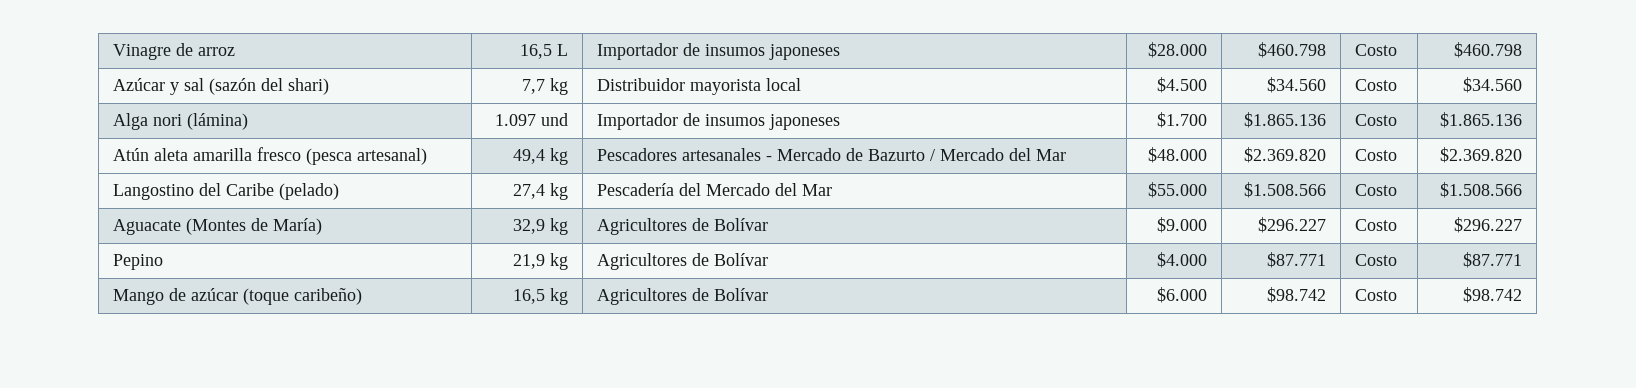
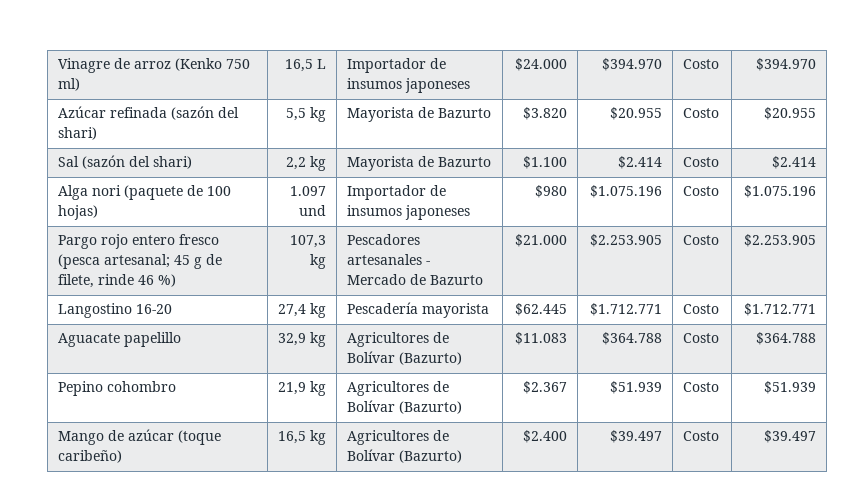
- Vinagre de arroz | 16,5 L | Importador de insumos japoneses | $28.000 | $460.798 | Costo | $460.798
+ Vinagre de arroz (Kenko 750 ml) | 16,5 L | Importador de insumos japoneses | $24.000 | $394.970 | Costo | $394.970
- Azúcar y sal (sazón del shari) | 7,7 kg | Distribuidor mayorista local | $4.500 | $34.560 | Costo | $34.560
- Alga nori (lámina) | 1.097 und | Importador de insumos japoneses | $1.700 | $1.865.136 | Costo | $1.865.136
- Atún aleta amarilla fresco (pesca artesanal) | 49,4 kg | Pescadores artesanales - Mercado de Bazurto / Mercado del Mar | $48.000 | $2.369.820 | Costo | $2.369.820
+ Azúcar refinada (sazón del shari) | 5,5 kg | Mayorista de Bazurto | $3.820 | $20.955 | Costo | $20.955
+ Sal (sazón del shari) | 2,2 kg | Mayorista de Bazurto | $1.100 | $2.414 | Costo | $2.414
+ Alga nori (paquete de 100 hojas) | 1.097 und | Importador de insumos japoneses | $980 | $1.075.196 | Costo | $1.075.196
+ Pargo rojo entero fresco (pesca artesanal; 45 g de filete, rinde 46 %) | 107,3 kg | Pescadores artesanales - Mercado de Bazurto | $21.000 | $2.253.905 | Costo | $2.253.905
- Langostino del Caribe (pelado) | 27,4 kg | Pescadería del Mercado del Mar | $55.000 | $1.508.566 | Costo | $1.508.566
+ Langostino 16-20 | 27,4 kg | Pescadería mayorista | $62.445 | $1.712.771 | Costo | $1.712.771
- Aguacate (Montes de María) | 32,9 kg | Agricultores de Bolívar | $9.000 | $296.227 | Costo | $296.227
+ Aguacate papelillo | 32,9 kg | Agricultores de Bolívar (Bazurto) | $11.083 | $364.788 | Costo | $364.788
- Pepino | 21,9 kg | Agricultores de Bolívar | $4.000 | $87.771 | Costo | $87.771
+ Pepino cohombro | 21,9 kg | Agricultores de Bolívar (Bazurto) | $2.367 | $51.939 | Costo | $51.939
- Mango de azúcar (toque caribeño) | 16,5 kg | Agricultores de Bolívar | $6.000 | $98.742 | Costo | $98.742
+ Mango de azúcar (toque caribeño) | 16,5 kg | Agricultores de Bolívar (Bazurto) | $2.400 | $39.497 | Costo | $39.497

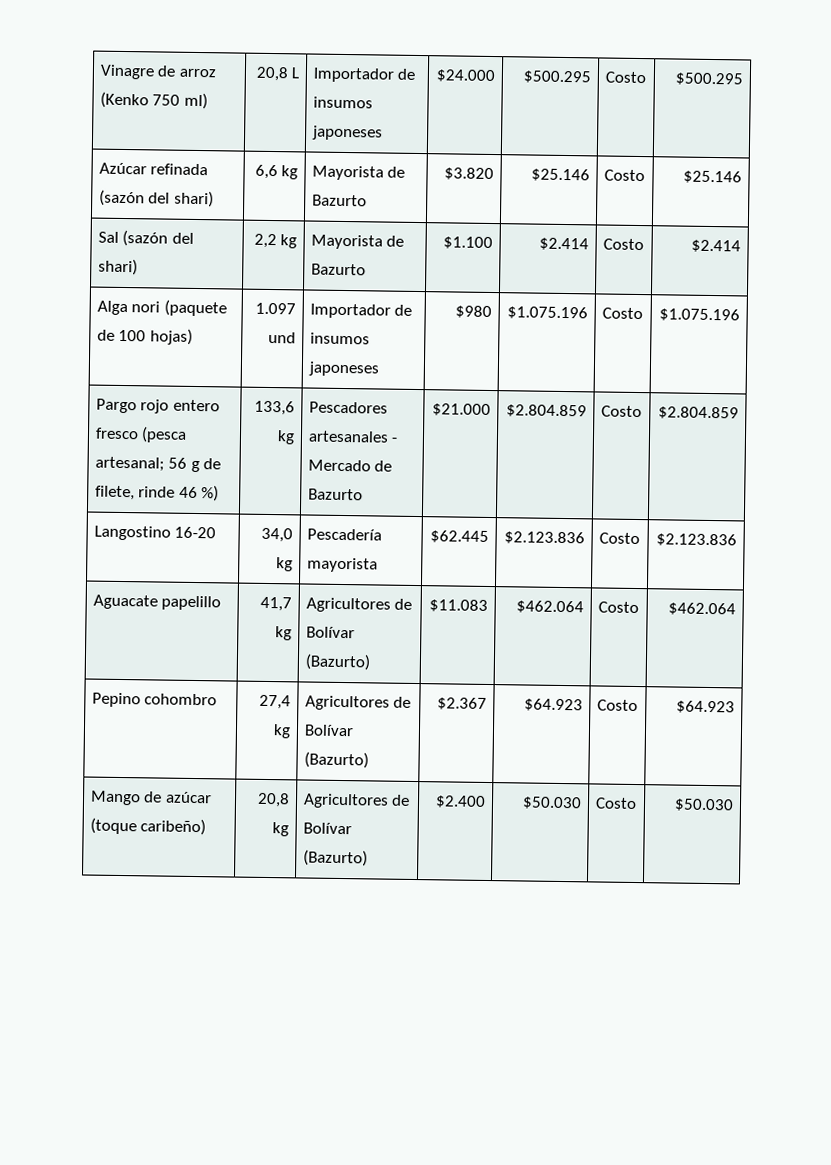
- Vinagre de arroz (Kenko 750 ml) | 16,5 L | Importador de insumos japoneses | $24.000 | $394.970 | Costo | $394.970
+ Vinagre de arroz (Kenko 750 ml) | 20,8 L | Importador de insumos japoneses | $24.000 | $500.295 | Costo | $500.295
- Azúcar refinada (sazón del shari) | 5,5 kg | Mayorista de Bazurto | $3.820 | $20.955 | Costo | $20.955
+ Azúcar refinada (sazón del shari) | 6,6 kg | Mayorista de Bazurto | $3.820 | $25.146 | Costo | $25.146
- Pargo rojo entero fresco (pesca artesanal; 45 g de filete, rinde 46 %) | 107,3 kg | Pescadores artesanales - Mercado de Bazurto | $21.000 | $2.253.905 | Costo | $2.253.905
+ Pargo rojo entero fresco (pesca artesanal; 56 g de filete, rinde 46 %) | 133,6 kg | Pescadores artesanales - Mercado de Bazurto | $21.000 | $2.804.859 | Costo | $2.804.859
- Langostino 16-20 | 27,4 kg | Pescadería mayorista | $62.445 | $1.712.771 | Costo | $1.712.771
+ Langostino 16-20 | 34,0 kg | Pescadería mayorista | $62.445 | $2.123.836 | Costo | $2.123.836
- Aguacate papelillo | 32,9 kg | Agricultores de Bolívar (Bazurto) | $11.083 | $364.788 | Costo | $364.788
+ Aguacate papelillo | 41,7 kg | Agricultores de Bolívar (Bazurto) | $11.083 | $462.064 | Costo | $462.064
- Pepino cohombro | 21,9 kg | Agricultores de Bolívar (Bazurto) | $2.367 | $51.939 | Costo | $51.939
+ Pepino cohombro | 27,4 kg | Agricultores de Bolívar (Bazurto) | $2.367 | $64.923 | Costo | $64.923
- Mango de azúcar (toque caribeño) | 16,5 kg | Agricultores de Bolívar (Bazurto) | $2.400 | $39.497 | Costo | $39.497
+ Mango de azúcar (toque caribeño) | 20,8 kg | Agricultores de Bolívar (Bazurto) | $2.400 | $50.030 | Costo | $50.030

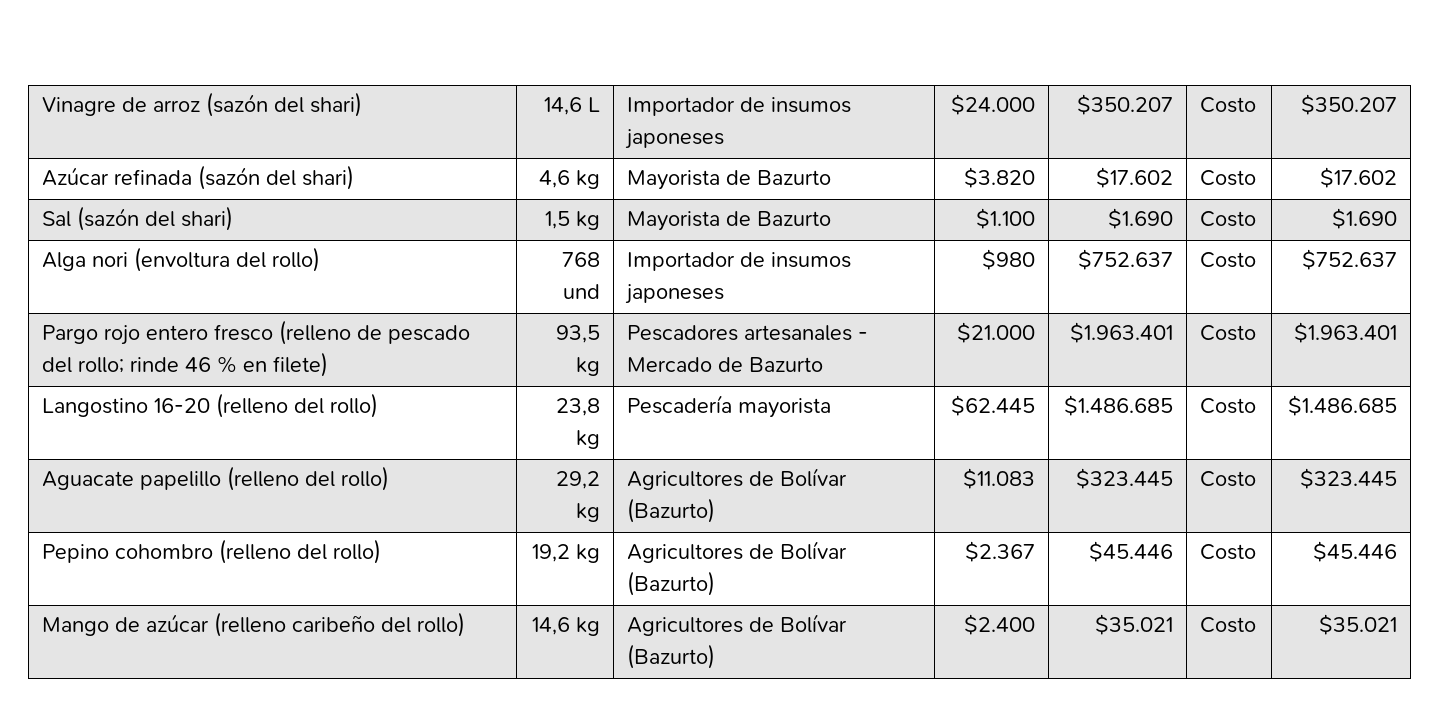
- Vinagre de arroz (Kenko 750 ml) | 20,8 L | Importador de insumos japoneses | $24.000 | $500.295 | Costo | $500.295
+ Vinagre de arroz (sazón del shari) | 14,6 L | Importador de insumos japoneses | $24.000 | $350.207 | Costo | $350.207
- Azúcar refinada (sazón del shari) | 6,6 kg | Mayorista de Bazurto | $3.820 | $25.146 | Costo | $25.146
+ Azúcar refinada (sazón del shari) | 4,6 kg | Mayorista de Bazurto | $3.820 | $17.602 | Costo | $17.602
- Sal (sazón del shari) | 2,2 kg | Mayorista de Bazurto | $1.100 | $2.414 | Costo | $2.414
+ Sal (sazón del shari) | 1,5 kg | Mayorista de Bazurto | $1.100 | $1.690 | Costo | $1.690
- Alga nori (paquete de 100 hojas) | 1.097 und | Importador de insumos japoneses | $980 | $1.075.196 | Costo | $1.075.196
+ Alga nori (envoltura del rollo) | 768 und | Importador de insumos japoneses | $980 | $752.637 | Costo | $752.637
- Pargo rojo entero fresco (pesca artesanal; 56 g de filete, rinde 46 %) | 133,6 kg | Pescadores artesanales - Mercado de Bazurto | $21.000 | $2.804.859 | Costo | $2.804.859
+ Pargo rojo entero fresco (relleno de pescado del rollo; rinde 46 % en filete) | 93,5 kg | Pescadores artesanales - Mercado de Bazurto | $21.000 | $1.963.401 | Costo | $1.963.401
- Langostino 16-20 | 34,0 kg | Pescadería mayorista | $62.445 | $2.123.836 | Costo | $2.123.836
+ Langostino 16-20 (relleno del rollo) | 23,8 kg | Pescadería mayorista | $62.445 | $1.486.685 | Costo | $1.486.685
- Aguacate papelillo | 41,7 kg | Agricultores de Bolívar (Bazurto) | $11.083 | $462.064 | Costo | $462.064
+ Aguacate papelillo (relleno del rollo) | 29,2 kg | Agricultores de Bolívar (Bazurto) | $11.083 | $323.445 | Costo | $323.445
- Pepino cohombro | 27,4 kg | Agricultores de Bolívar (Bazurto) | $2.367 | $64.923 | Costo | $64.923
+ Pepino cohombro (relleno del rollo) | 19,2 kg | Agricultores de Bolívar (Bazurto) | $2.367 | $45.446 | Costo | $45.446
- Mango de azúcar (toque caribeño) | 20,8 kg | Agricultores de Bolívar (Bazurto) | $2.400 | $50.030 | Costo | $50.030
+ Mango de azúcar (relleno caribeño del rollo) | 14,6 kg | Agricultores de Bolívar (Bazurto) | $2.400 | $35.021 | Costo | $35.021

